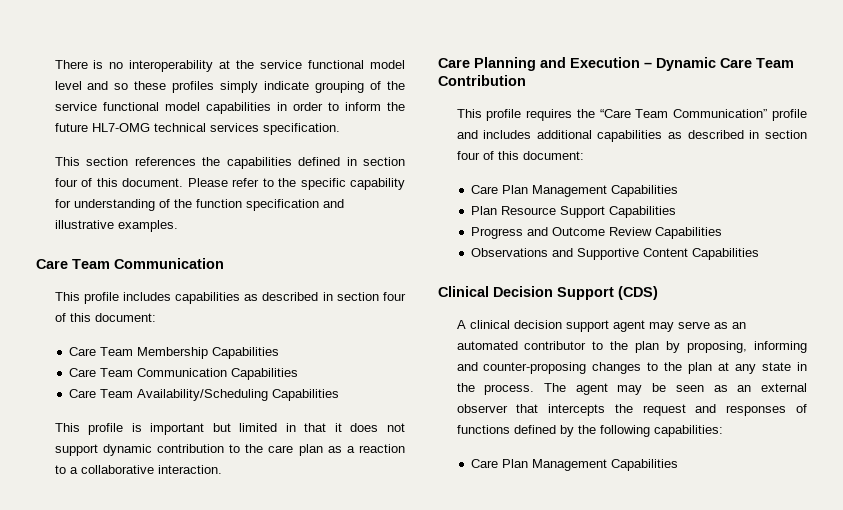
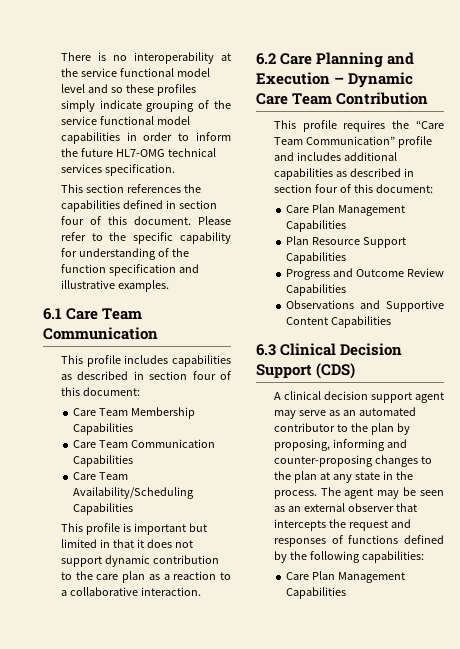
  Please refer to the specific capability for understanding of the function specification and illustrative examples.
- Care Team Communication
+ 6.1 Care Team Communication
- Care Planning and Execution – Dynamic Care Team Contribution
+ 6.2 Care Planning and Execution – Dynamic Care Team Contribution
- Clinical Decision Support (CDS)
+ 6.3 Clinical Decision Support (CDS)

